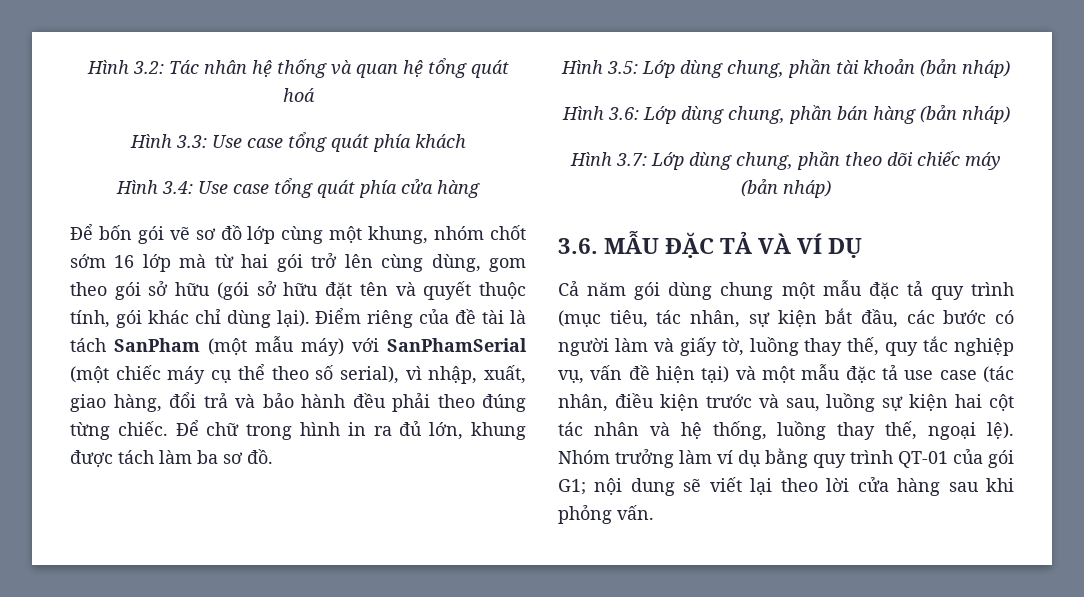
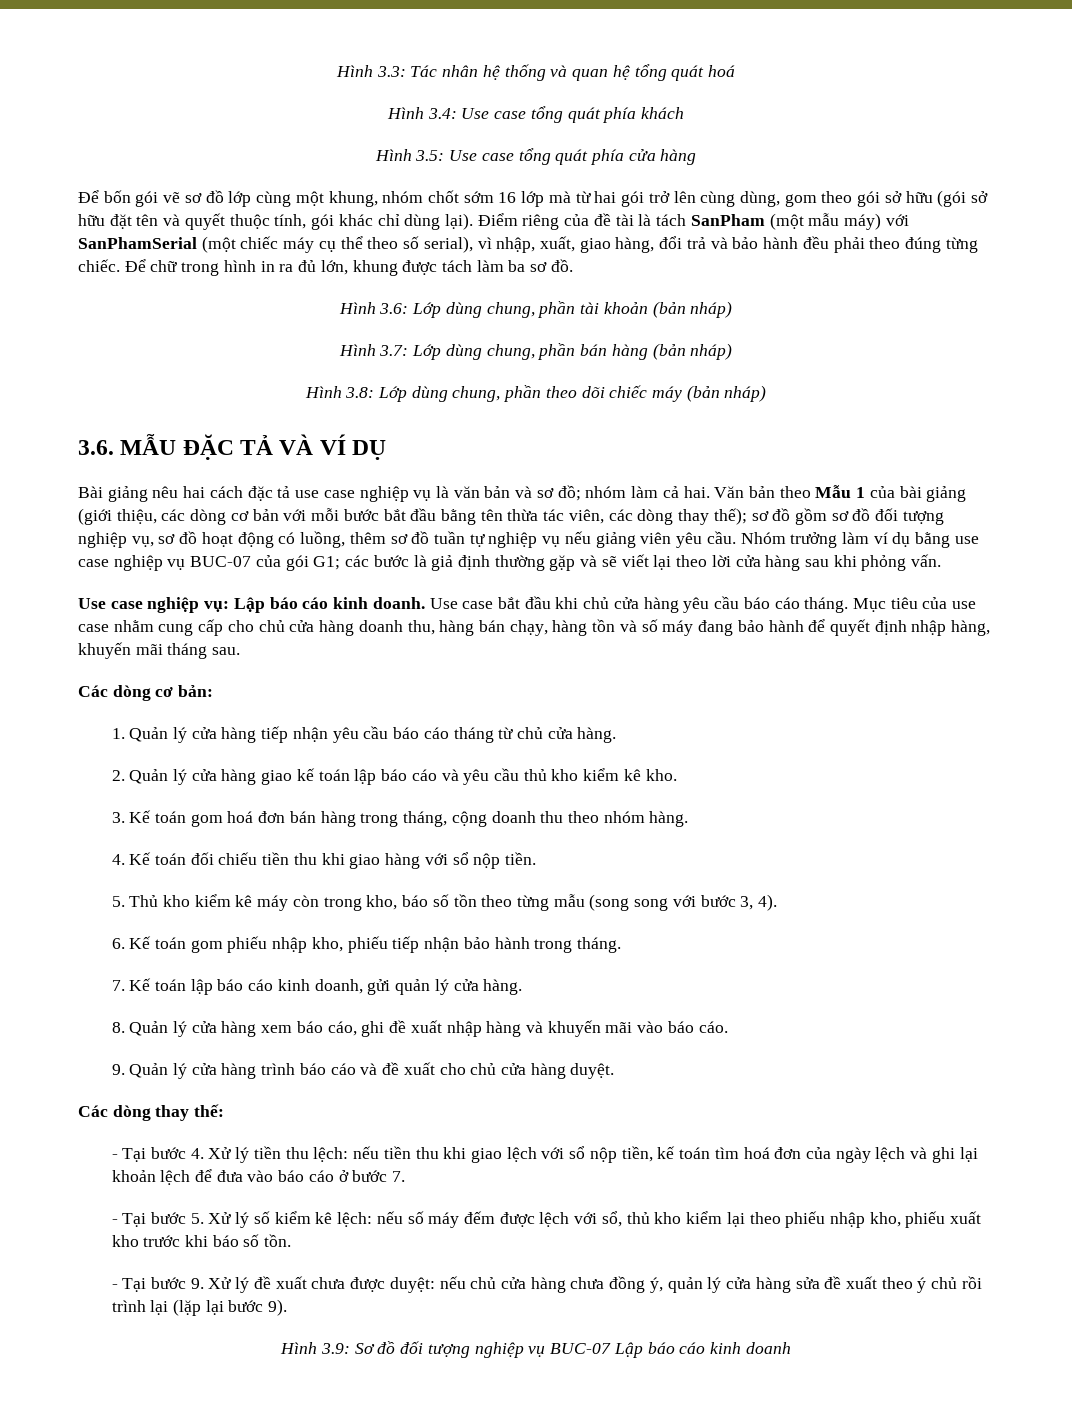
- Hình 3.2: Tác nhân hệ thống và quan hệ tổng quát hoá
+ Hình 3.3: Tác nhân hệ thống và quan hệ tổng quát hoá
- Hình 3.3: Use case tổng quát phía khách
+ Hình 3.4: Use case tổng quát phía khách
- Hình 3.4: Use case tổng quát phía cửa hàng
+ Hình 3.5: Use case tổng quát phía cửa hàng
- Hình 3.5: Lớp dùng chung, phần tài khoản (bản nháp)
+ Hình 3.6: Lớp dùng chung, phần tài khoản (bản nháp)
- Hình 3.6: Lớp dùng chung, phần bán hàng (bản nháp)
+ Hình 3.7: Lớp dùng chung, phần bán hàng (bản nháp)
- Hình 3.7: Lớp dùng chung, phần theo dõi chiếc máy (bản nháp)
+ Hình 3.8: Lớp dùng chung, phần theo dõi chiếc máy (bản nháp)
- Cả năm gói dùng chung một mẫu đặc tả quy trình (mục tiêu, tác nhân, sự kiện bắt đầu, các bước có người làm và giấy tờ, luồng thay thế, quy tắc nghiệp vụ, vấn đề hiện tại) và một mẫu đặc tả use case (tác nhân, điều kiện trước và sau, luồng sự kiện hai cột tác nhân và hệ thống, luồng thay thế, ngoại lệ).
+ Bài giảng nêu hai cách đặc tả use case nghiệp vụ là văn bản và sơ đồ; nhóm làm cả hai. Văn bản theo Mẫu 1 của bài giảng (giới thiệu, các dòng cơ bản với mỗi bước bắt đầu bằng tên thừa tác viên, các dòng thay thế); sơ đồ gồm sơ đồ đối tượng nghiệp vụ, sơ đồ hoạt động có luồng, thêm sơ đồ tuần tự nghiệp vụ nếu giảng viên yêu cầu.
- Nhóm trưởng làm ví dụ bằng quy trình QT-01 của gói G1; nội dung sẽ viết lại theo lời cửa hàng sau khi phỏng vấn.
+ Nhóm trưởng làm ví dụ bằng use case nghiệp vụ BUC-07 của gói G1; các bước là giả định thường gặp và sẽ viết lại theo lời cửa hàng sau khi phỏng vấn.
+ Use case nghiệp vụ: Lập báo cáo kinh doanh. Use case bắt đầu khi chủ cửa hàng yêu cầu báo cáo tháng. Mục tiêu của use case nhằm cung cấp cho chủ cửa hàng doanh thu, hàng bán chạy, hàng tồn và số máy đang bảo hành để quyết định nhập hàng, khuyến mãi tháng sau.
+ Các dòng cơ bản:
+ 1. Quản lý cửa hàng tiếp nhận yêu cầu báo cáo tháng từ chủ cửa hàng.
+ 2. Quản lý cửa hàng giao kế toán lập báo cáo và yêu cầu thủ kho kiểm kê kho.
+ 3. Kế toán gom hoá đơn bán hàng trong tháng, cộng doanh thu theo nhóm hàng.
+ 4. Kế toán đối chiếu tiền thu khi giao hàng với sổ nộp tiền.
+ 5. Thủ kho kiểm kê máy còn trong kho, báo số tồn theo từng mẫu (song song với bước 3, 4).
+ 6. Kế toán gom phiếu nhập kho, phiếu tiếp nhận bảo hành trong tháng.
+ 7. Kế toán lập báo cáo kinh doanh, gửi quản lý cửa hàng.
+ 8. Quản lý cửa hàng xem báo cáo, ghi đề xuất nhập hàng và khuyến mãi vào báo cáo.
+ 9. Quản lý cửa hàng trình báo cáo và đề xuất cho chủ cửa hàng duyệt.
+ Các dòng thay thế:
+ - Tại bước 4. Xử lý tiền thu lệch: nếu tiền thu khi giao lệch với sổ nộp tiền, kế toán tìm hoá đơn của ngày lệch và ghi lại khoản lệch để đưa vào báo cáo ở bước 7.
+ - Tại bước 5. Xử lý số kiểm kê lệch: nếu số máy đếm được lệch với sổ, thủ kho kiểm lại theo phiếu nhập kho, phiếu xuất kho trước khi báo số tồn.
+ - Tại bước 9. Xử lý đề xuất chưa được duyệt: nếu chủ cửa hàng chưa đồng ý, quản lý cửa hàng sửa đề xuất theo ý chủ rồi trình lại (lặp lại bước 9).
+ Hình 3.9: Sơ đồ đối tượng nghiệp vụ BUC-07 Lập báo cáo kinh doanh

